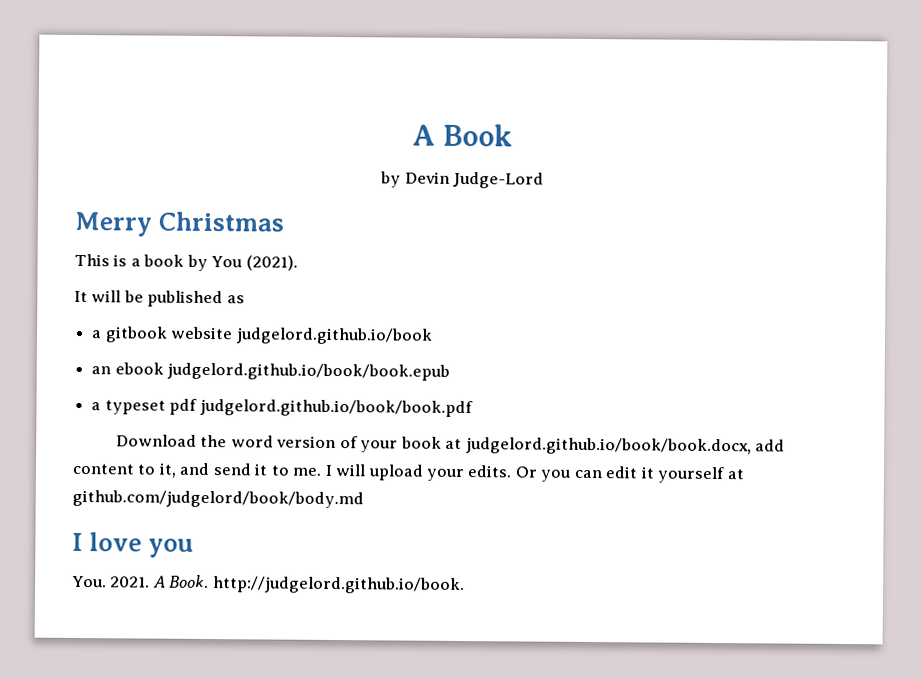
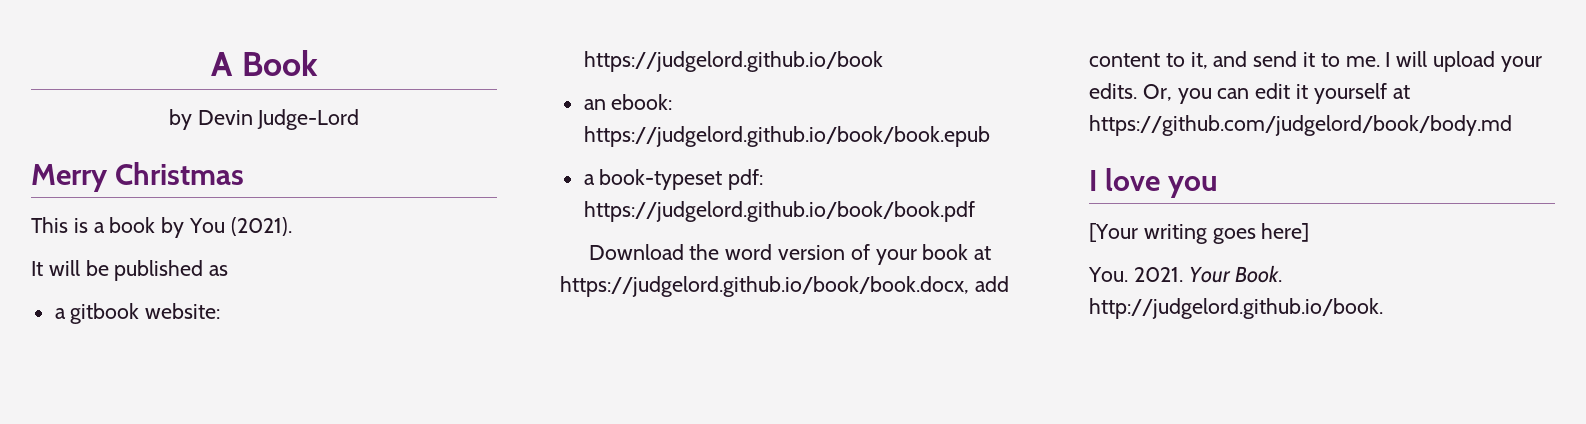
- a gitbook website judgelord.github.io/book
+ a gitbook website: https://judgelord.github.io/book
- an ebook judgelord.github.io/book/book.epub
- a typeset pdf judgelord.github.io/book/book.pdf
+ an ebook: https://judgelord.github.io/book/book.epub
+ a book-typeset pdf: https://judgelord.github.io/book/book.pdf
- Download the word version of your book at judgelord.github.io/book/book.docx, add content to it, and send it to me.
+ Download the word version of your book at https://judgelord.github.io/book/book.docx, add content to it, and send it to me.
- Or you can edit it yourself at github.com/judgelord/book/body.md
+ Or, you can edit it yourself at https://github.com/judgelord/book/body.md
+ [Your writing goes here]
- A Book. http://judgelord.github.io/book.
+ Your Book. http://judgelord.github.io/book.

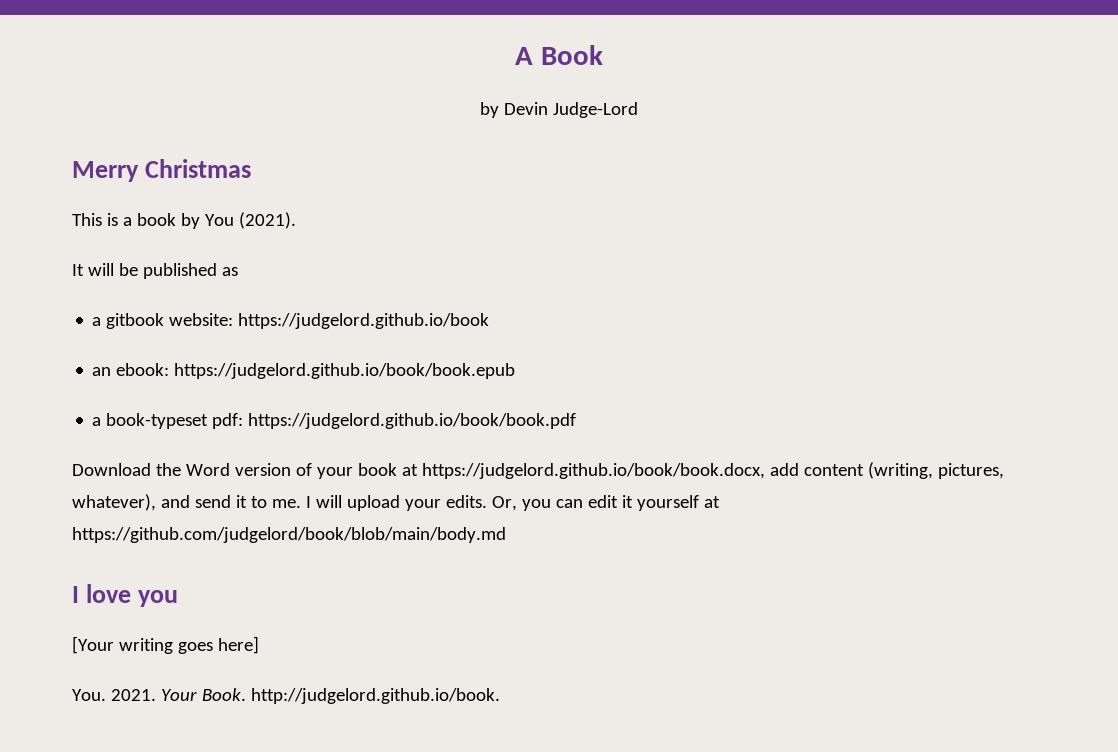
- Download the word version of your book at https://judgelord.github.io/book/book.docx, add content to it, and send it to me.
+ Download the Word version of your book at https://judgelord.github.io/book/book.docx, add content (writing, pictures, whatever), and send it to me.
- Or, you can edit it yourself at https://github.com/judgelord/book/body.md
+ Or, you can edit it yourself at https://github.com/judgelord/book/blob/main/body.md

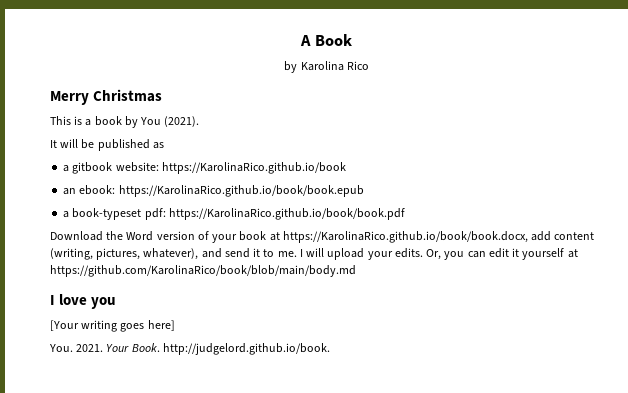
- by Devin Judge-Lord
+ by Karolina Rico
- a gitbook website: https://judgelord.github.io/book
+ a gitbook website: https://KarolinaRico.github.io/book
- an ebook: https://judgelord.github.io/book/book.epub
+ an ebook: https://KarolinaRico.github.io/book/book.epub
- a book-typeset pdf: https://judgelord.github.io/book/book.pdf
+ a book-typeset pdf: https://KarolinaRico.github.io/book/book.pdf
- Download the Word version of your book at https://judgelord.github.io/book/book.docx, add content (writing, pictures, whatever), and send it to me.
+ Download the Word version of your book at https://KarolinaRico.github.io/book/book.docx, add content (writing, pictures, whatever), and send it to me.
- Or, you can edit it yourself at https://github.com/judgelord/book/blob/main/body.md
+ Or, you can edit it yourself at https://github.com/KarolinaRico/book/blob/main/body.md

